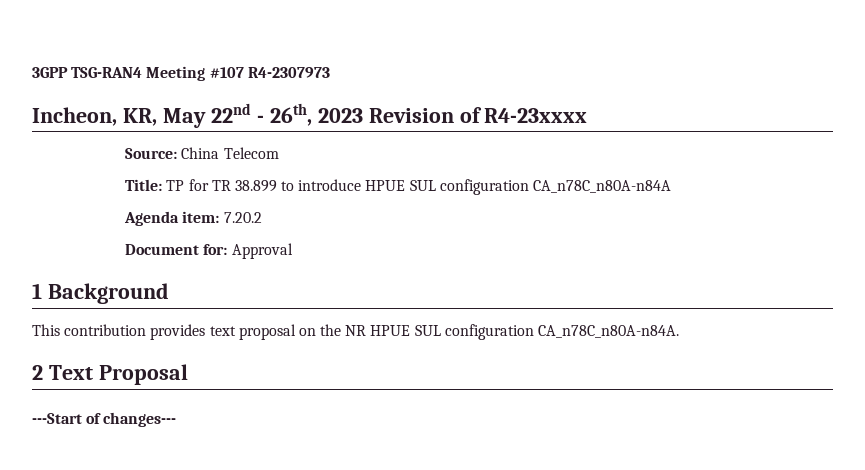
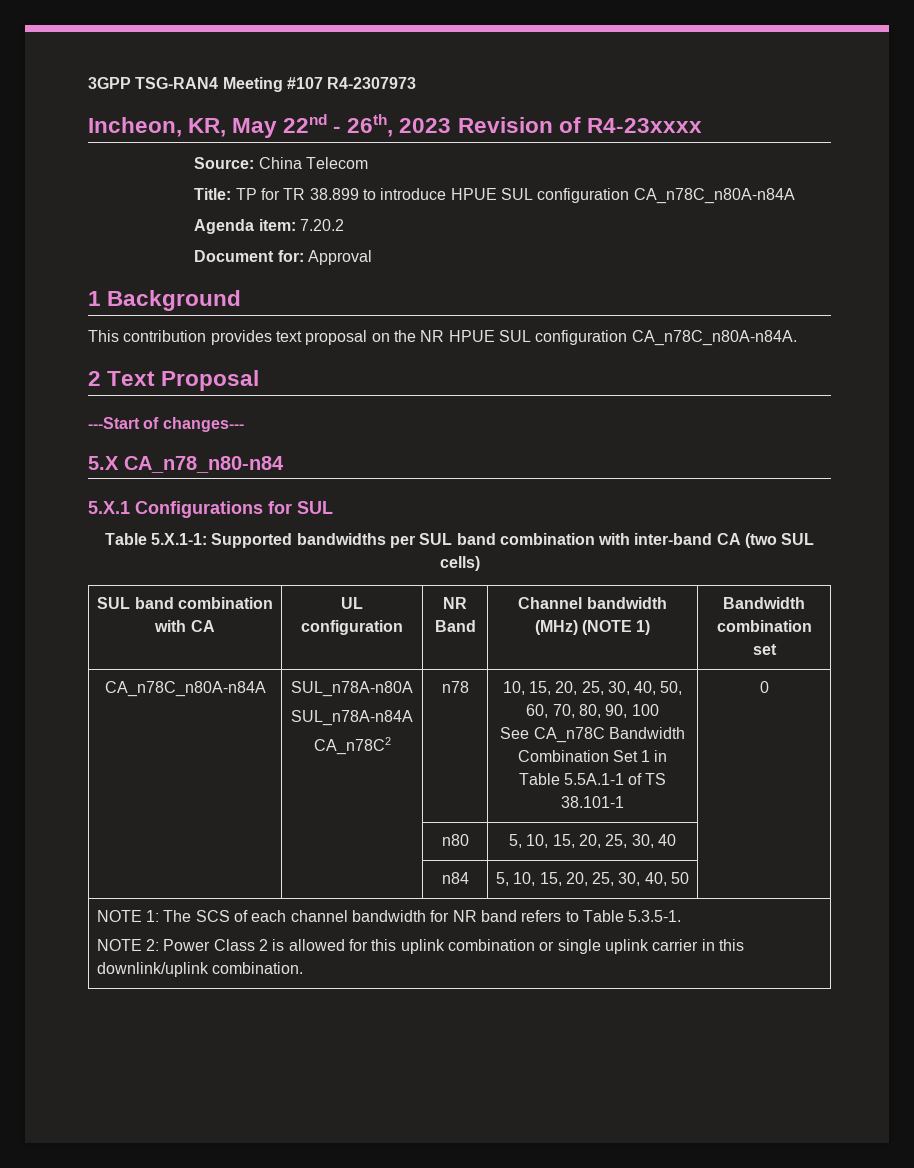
+ 5.X CA_n78_n80-n84
+ 5.X.1 Configurations for SUL
+ Table 5.X.1-1: Supported bandwidths per SUL band combination with inter-band CA (two SUL cells)
+ SUL band combination with CA | UL configuration | NR Band | Channel bandwidth (MHz) (NOTE 1) | Bandwidth combination set
+ CA_n78C_n80A-n84A | SUL_n78A-n80A
+ SUL_n78A-n84A
+ CA_n78C2 | n78 | 10, 15, 20, 25, 30, 40, 50, 60, 70, 80, 90, 100
+ See CA_n78C Bandwidth Combination Set 1 in Table 5.5A.1-1 of TS 38.101-1 | 0
+ | | n80 | 5, 10, 15, 20, 25, 30, 40 |
+ | | n84 | 5, 10, 15, 20, 25, 30, 40, 50 |
+ NOTE 1: The SCS of each channel bandwidth for NR band refers to Table 5.3.5-1.
+ NOTE 2: Power Class 2 is allowed for this uplink combination or single uplink carrier in this downlink/uplink combination.

